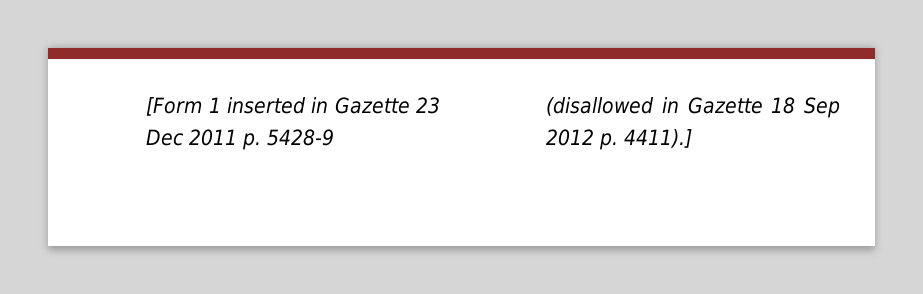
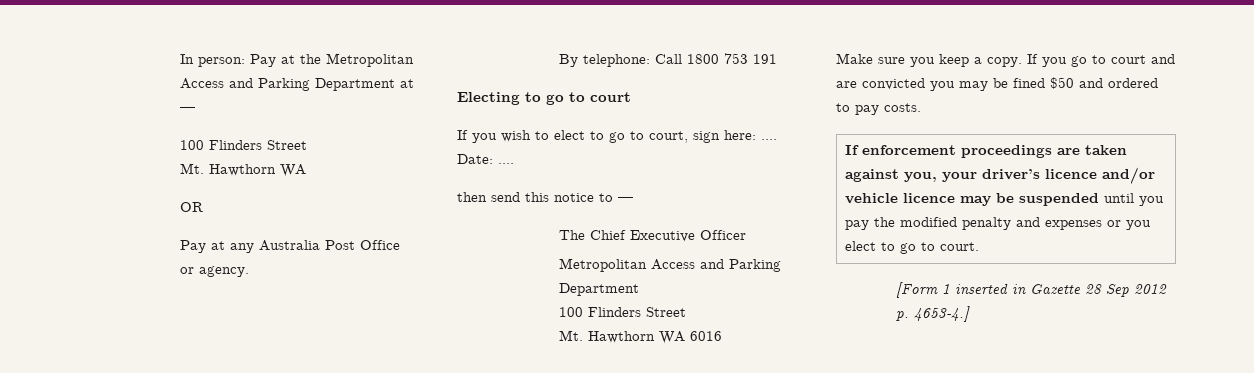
+ In person: Pay at the Metropolitan Access and Parking Department at —
+ 100 Flinders Street
+ Mt. Hawthorn WA
+ OR
+ Pay at any Australia Post Office or agency.
+ By telephone: Call 1800 753 191
+ Electing to go to court
+ If you wish to elect to go to court, sign here: .... Date: ....
+ then send this notice to —
+ The Chief Executive Officer
+ Metropolitan Access and Parking Department
+ 100 Flinders Street
+ Mt. Hawthorn WA 6016
+ Make sure you keep a copy. If you go to court and are convicted you may be fined $50 and ordered to pay costs.
+ If enforcement proceedings are taken against you, your driver’s licence and/or vehicle licence may be suspended until you pay the modified penalty and expenses or you elect to go to court.
- [Form 1 inserted in Gazette 23 Dec 2011 p. 5428-9 (disallowed in Gazette 18 Sep 2012 p. 4411).]
+ [Form 1 inserted in Gazette 28 Sep 2012 p. 4653-4.]

